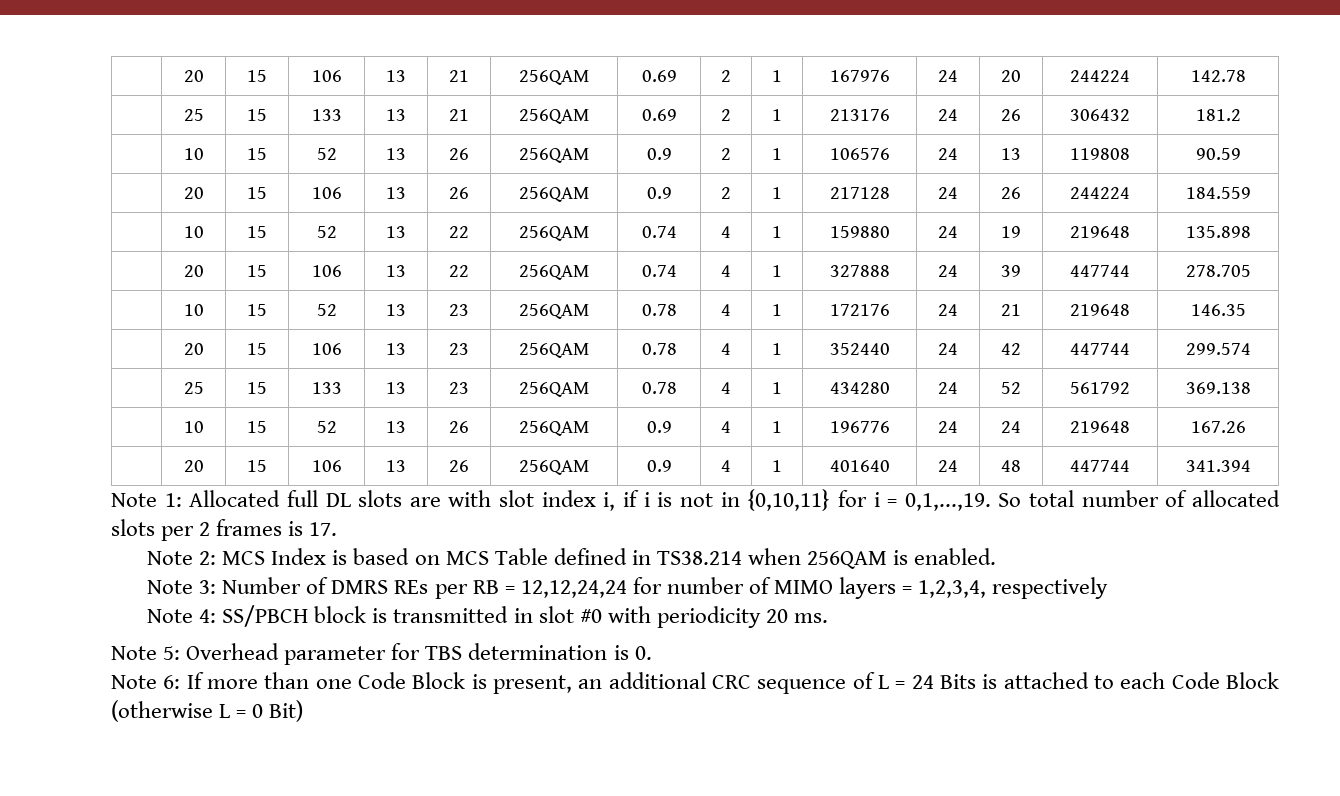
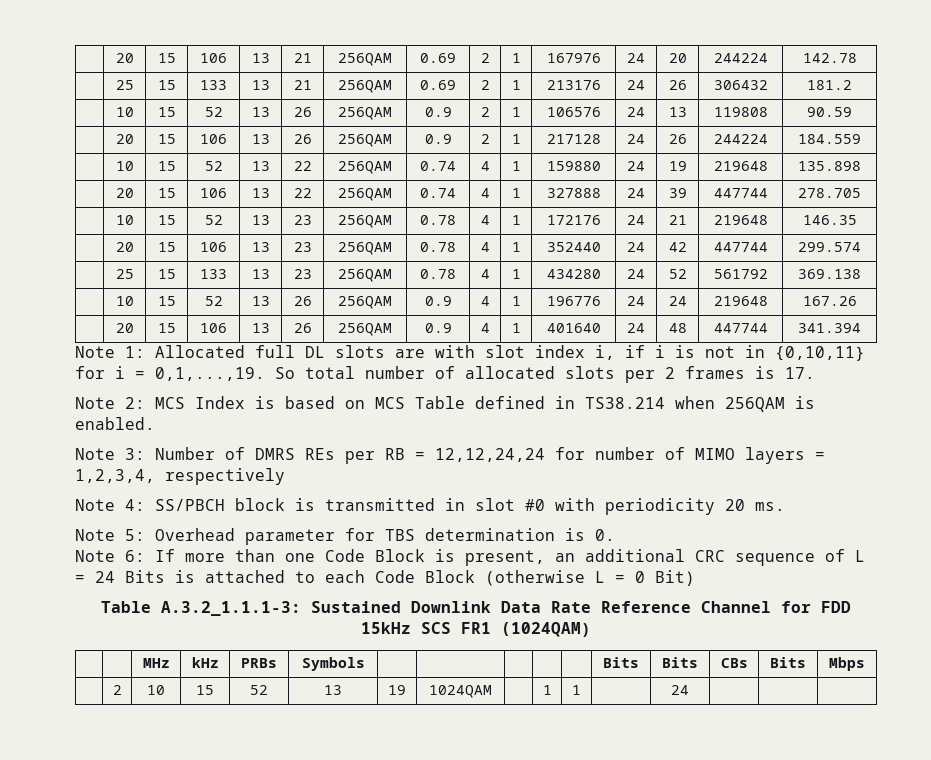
+ Table A.3.2_1.1.1-3: Sustained Downlink Data Rate Reference Channel for FDD 15kHz SCS FR1 (1024QAM)
+ | | MHz | kHz | PRBs | Symbols | | | | | | Bits | Bits | CBs | Bits | Mbps
+ | 2 | 10 | 15 | 52 | 13 | 19 | 1024QAM | | 1 | 1 | | 24 | | |

